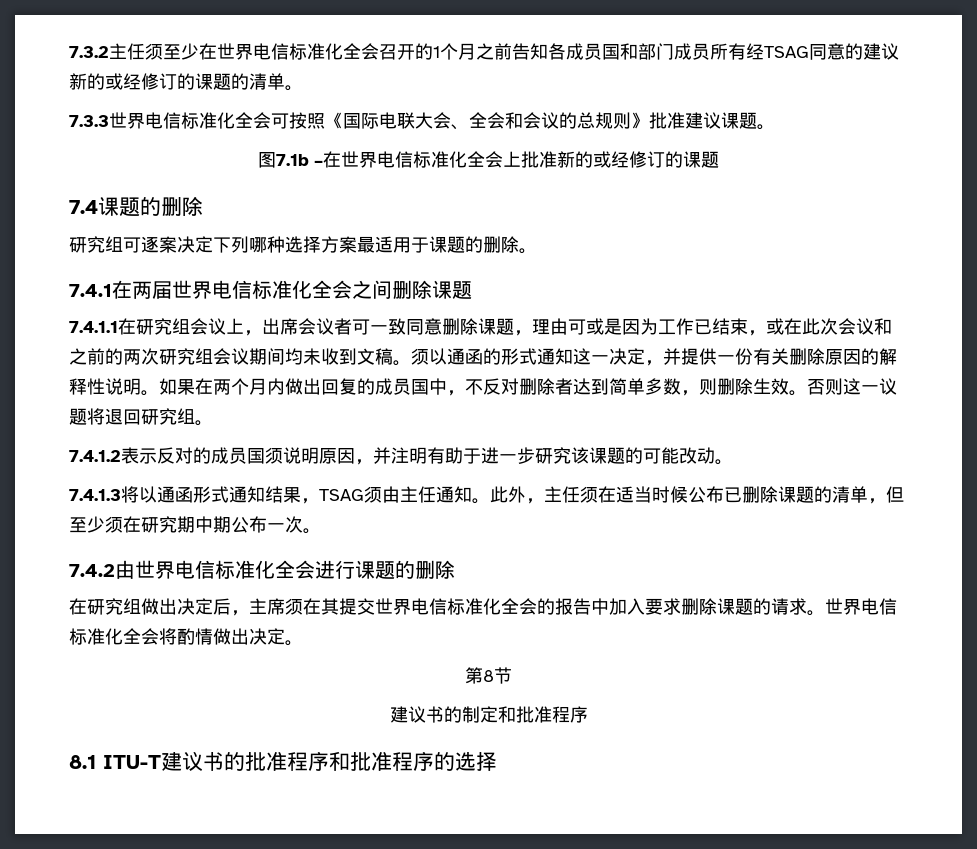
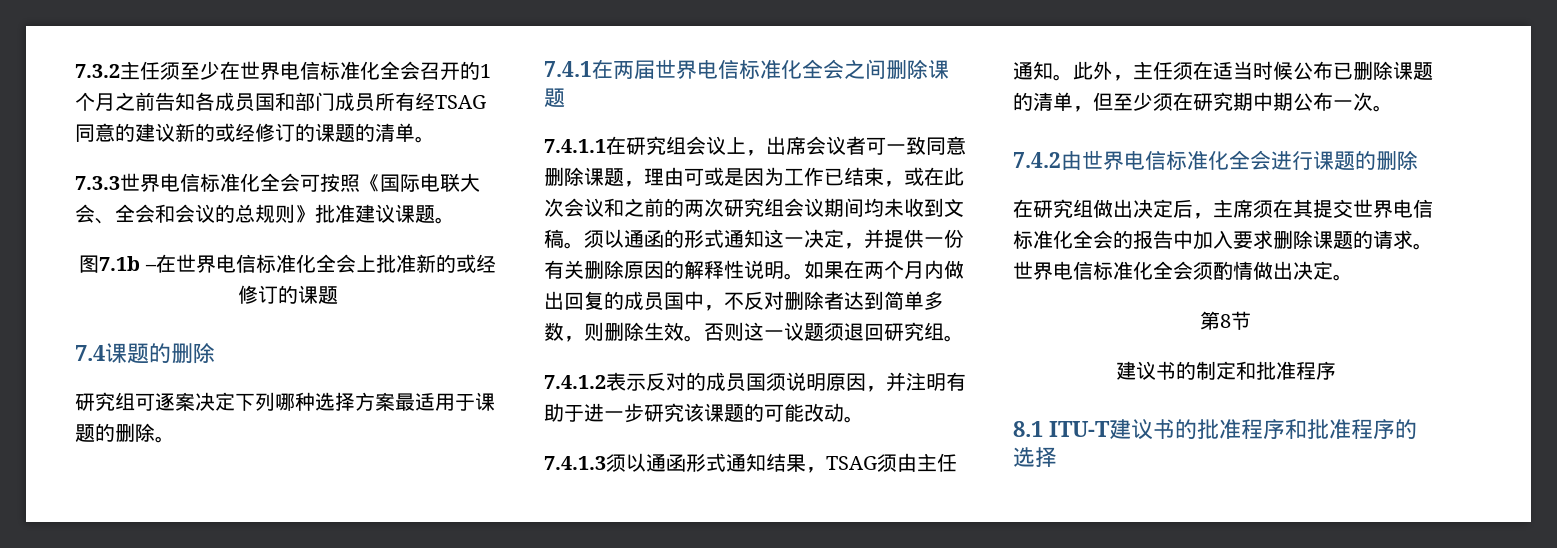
- 否则这一议题将退回研究组。
+ 否则这一议题须退回研究组。
- 7.4.1.3将以通函形式通知结果，TSAG须由主任通知。
+ 7.4.1.3须以通函形式通知结果，TSAG须由主任通知。
- 世界电信标准化全会将酌情做出决定。
+ 世界电信标准化全会须酌情做出决定。

